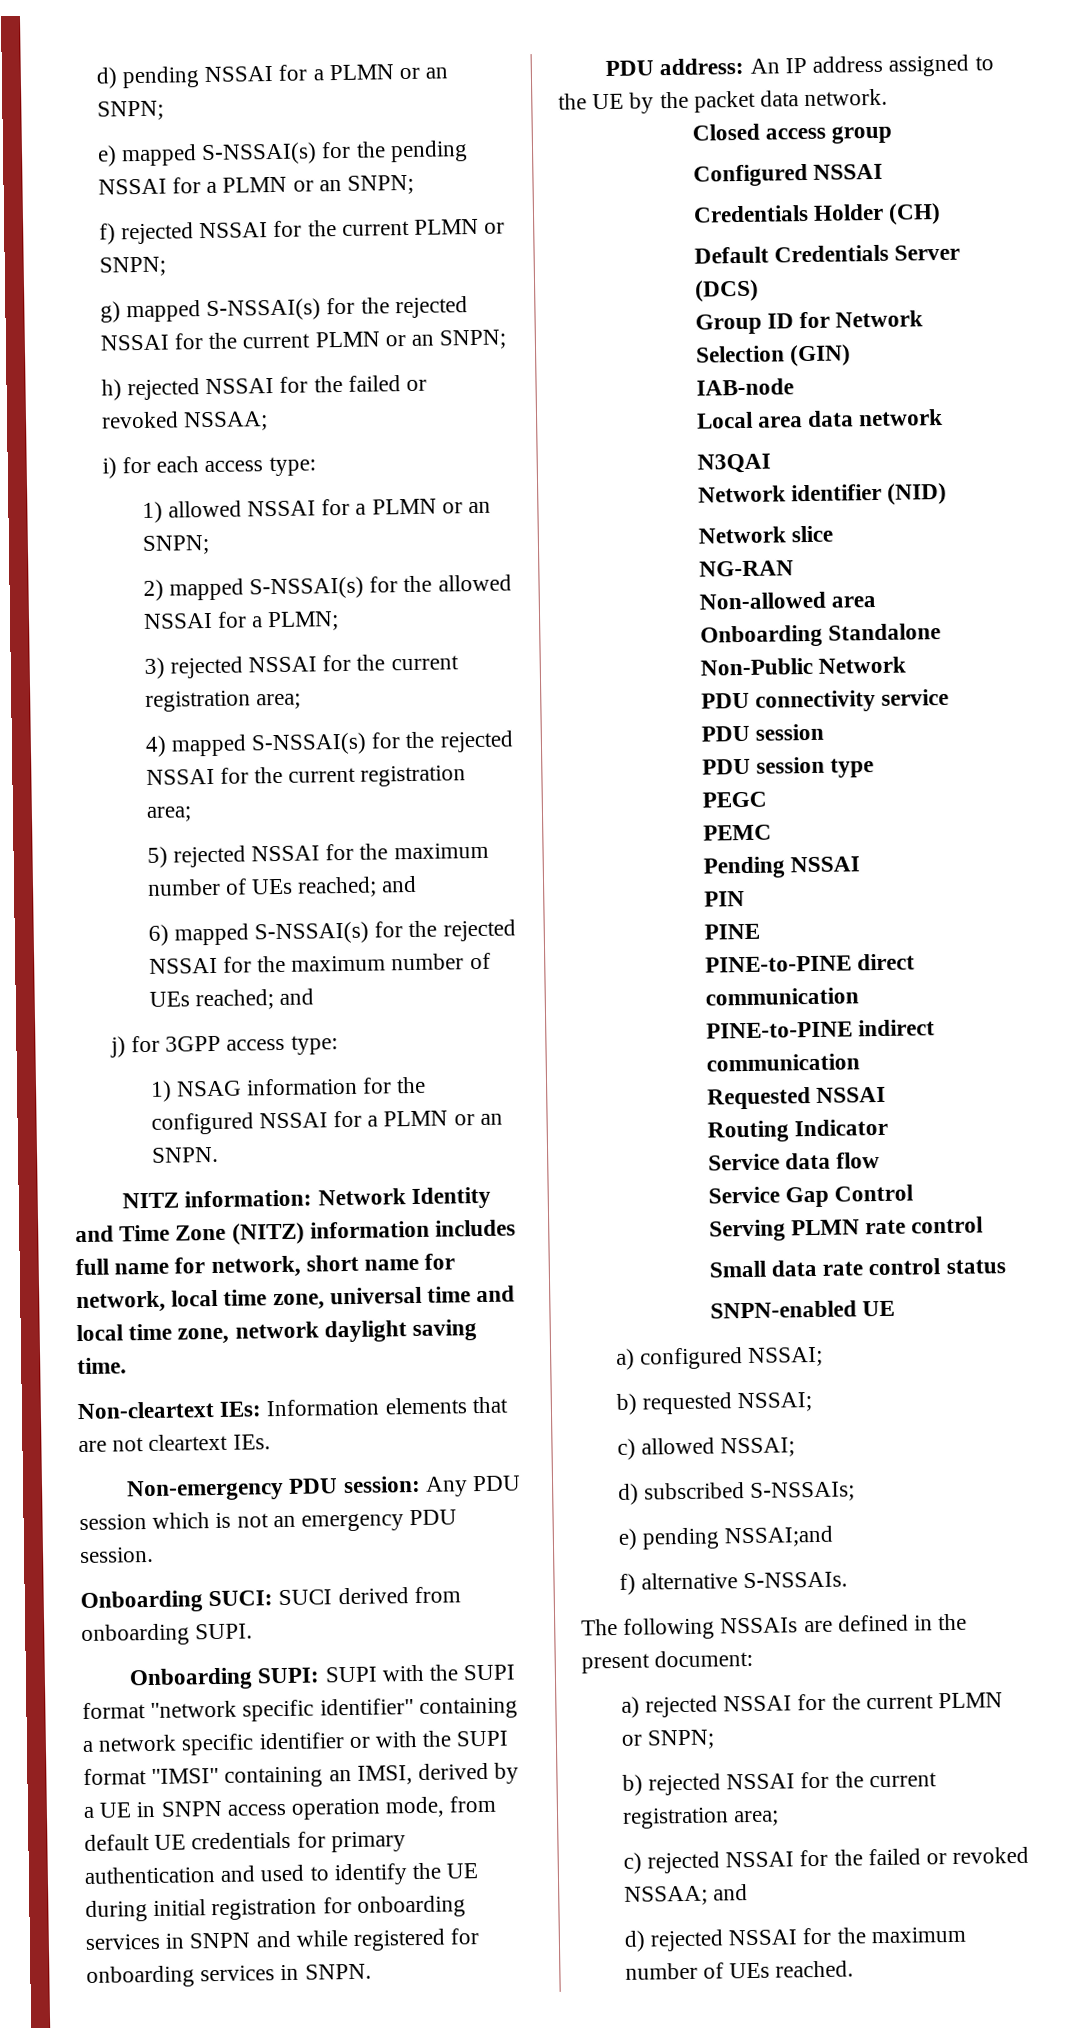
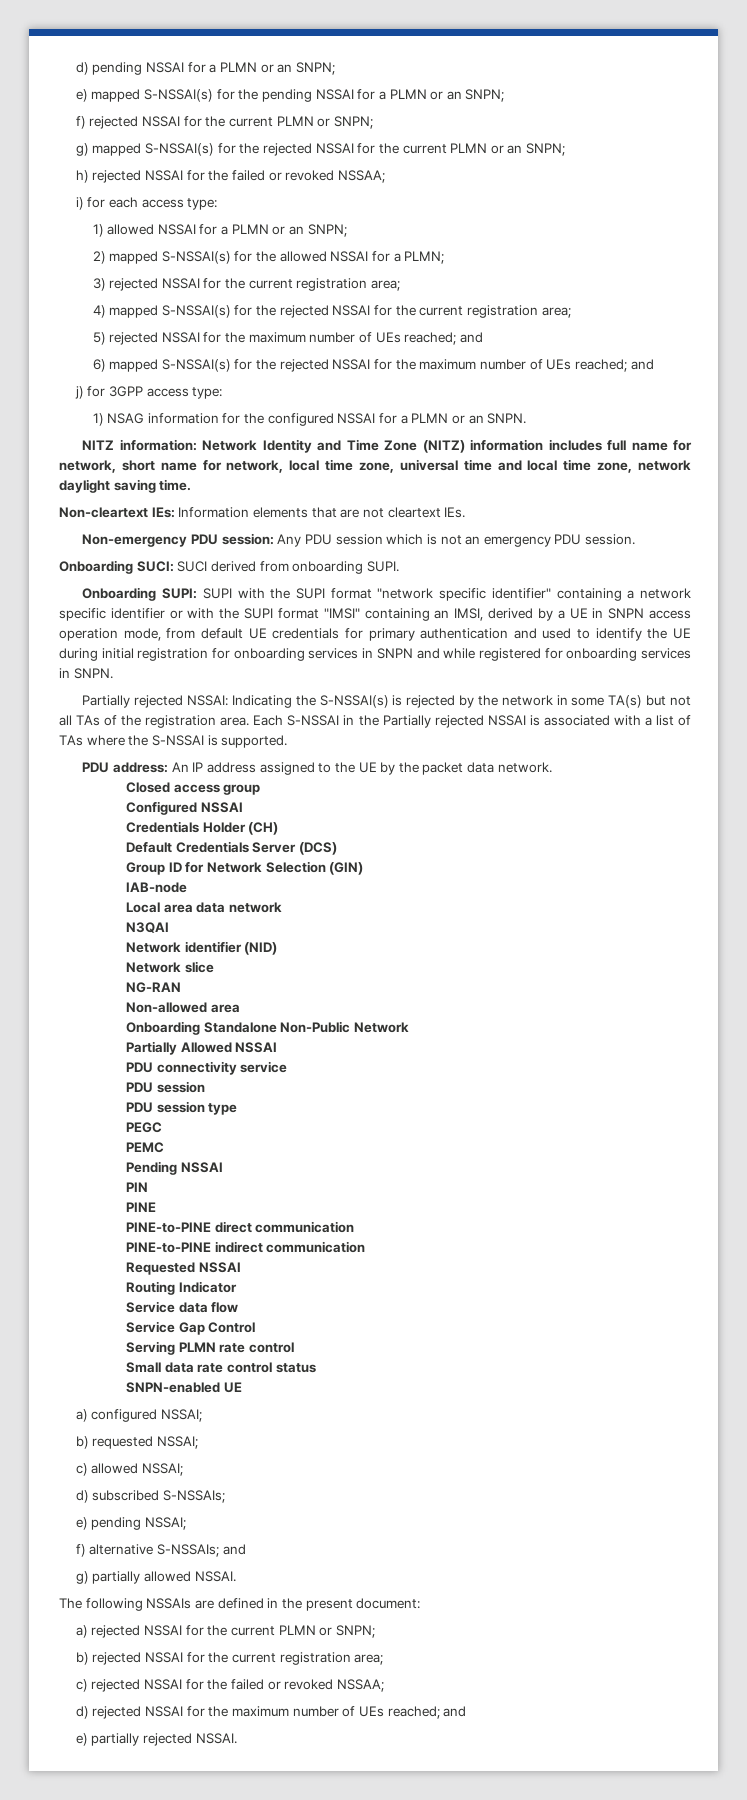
+ Partially rejected NSSAI: Indicating the S-NSSAI(s) is rejected by the network in some TA(s) but not all TAs of the registration area. Each S-NSSAI in the Partially rejected NSSAI is associated with a list of TAs where the S-NSSAI is supported.
+ Partially Allowed NSSAI
- e) pending NSSAI;and
+ e) pending NSSAI;
- f) alternative S-NSSAIs.
+ f) alternative S-NSSAIs; and
+ g) partially allowed NSSAI.
- c) rejected NSSAI for the failed or revoked NSSAA; and
+ c) rejected NSSAI for the failed or revoked NSSAA;
- d) rejected NSSAI for the maximum number of UEs reached.
+ d) rejected NSSAI for the maximum number of UEs reached; and
+ e) partially rejected NSSAI.

